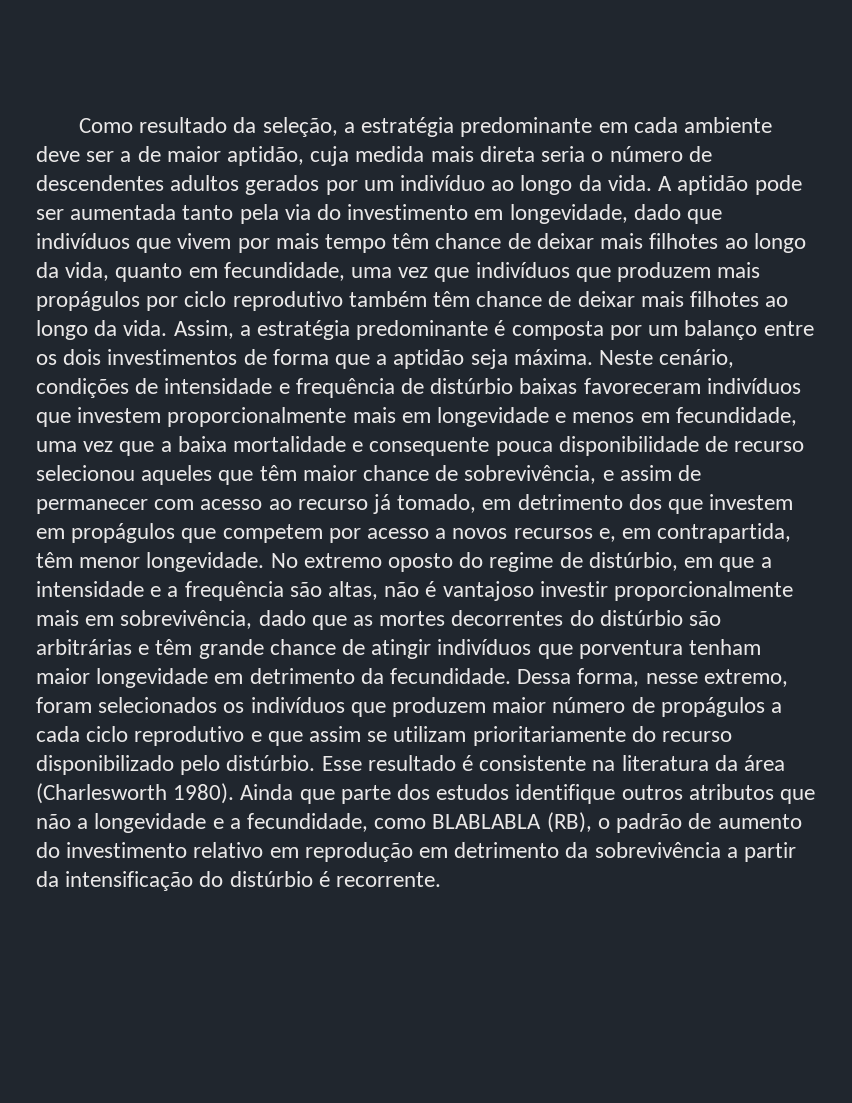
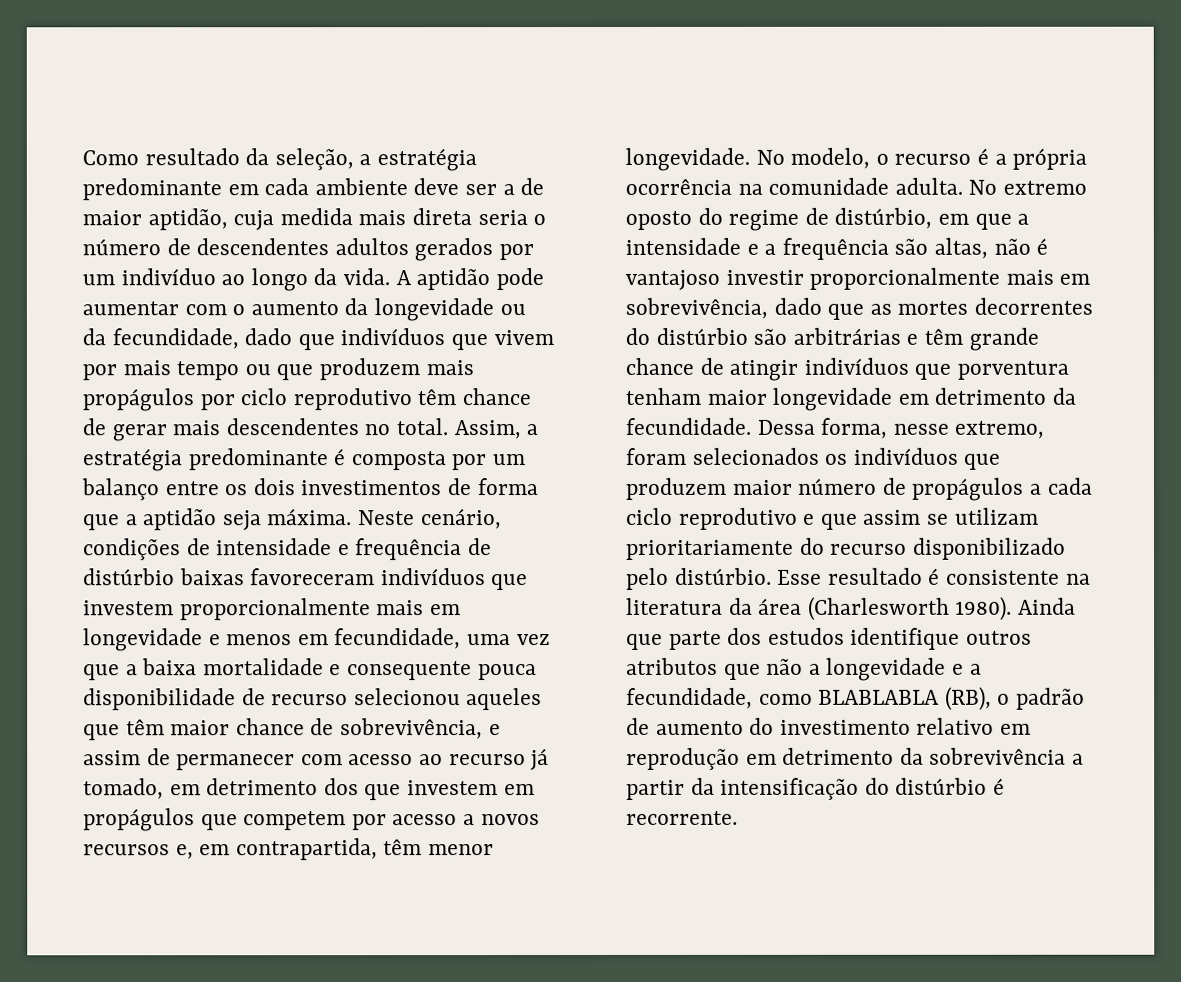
- A aptidão pode ser aumentada tanto pela via do investimento em longevidade, dado que indivíduos que vivem por mais tempo têm chance de deixar mais filhotes ao longo da vida, quanto em fecundidade, uma vez que indivíduos que produzem mais propágulos por ciclo reprodutivo também têm chance de deixar mais filhotes ao longo da vida.
+ A aptidão pode aumentar com o aumento da longevidade ou da fecundidade, dado que indivíduos que vivem por mais tempo ou que produzem mais propágulos por ciclo reprodutivo têm chance de gerar mais descendentes no total.
- No extremo oposto do regime de distúrbio, em que a intensidade e a frequência são altas, não é vantajoso investir proporcionalmente mais em sobrevivência, dado que as mortes decorrentes do distúrbio são arbitrárias e têm grande chance de atingir indivíduos que porventura tenham maior longevidade em detrimento da fecundidade.
+ No modelo, o recurso é a própria ocorrência na comunidade adulta. No extremo oposto do regime de distúrbio, em que a intensidade e a frequência são altas, não é vantajoso investir proporcionalmente mais em sobrevivência, dado que as mortes decorrentes do distúrbio são arbitrárias e têm grande chance de atingir indivíduos que porventura tenham maior longevidade em detrimento da fecundidade.

